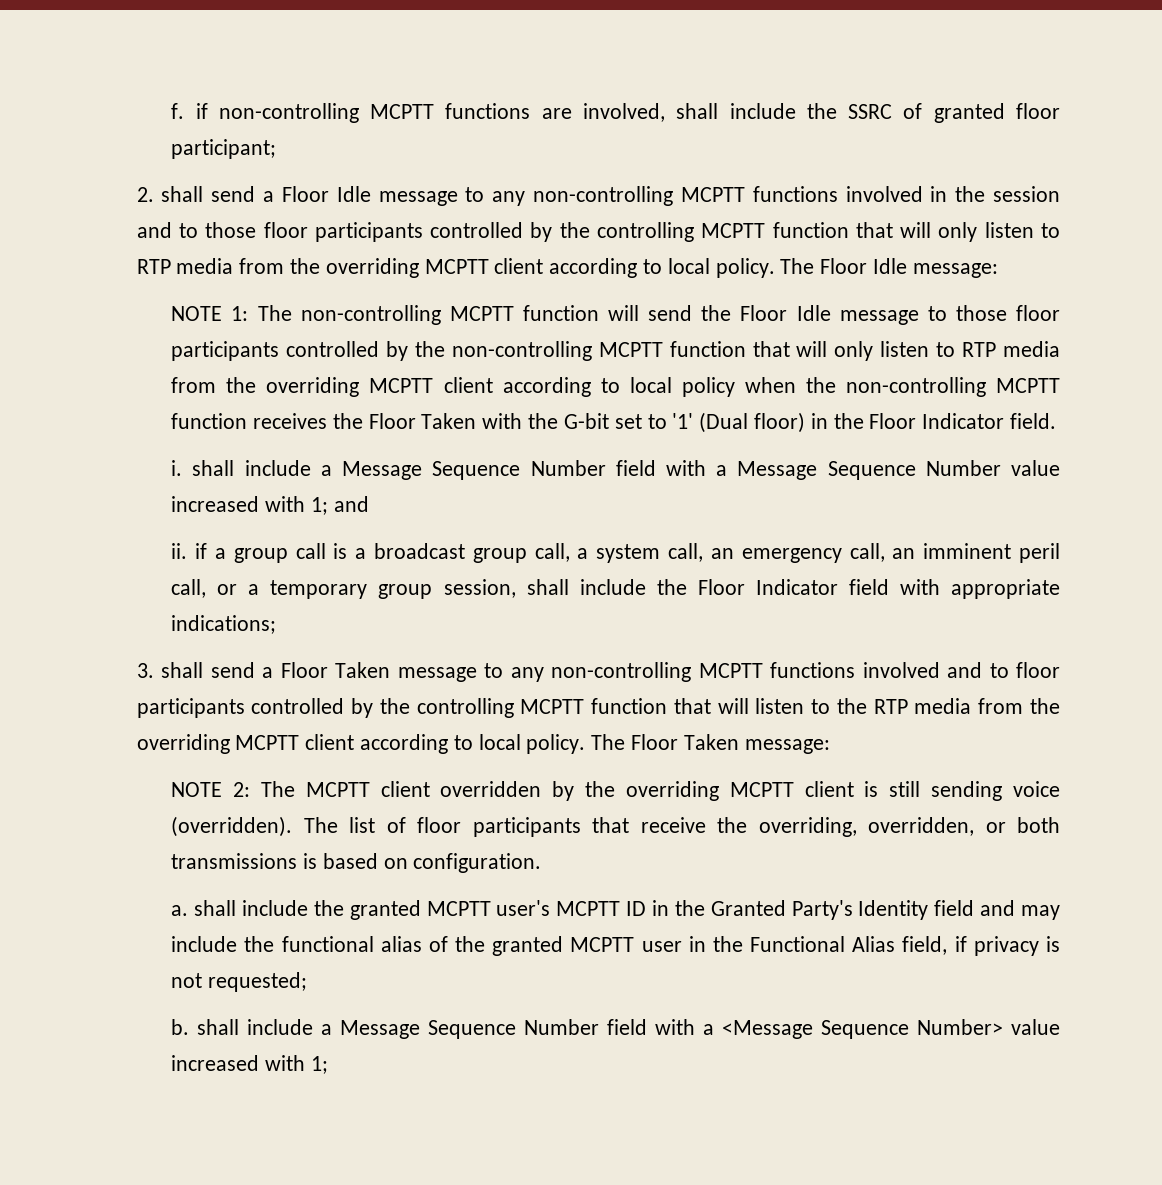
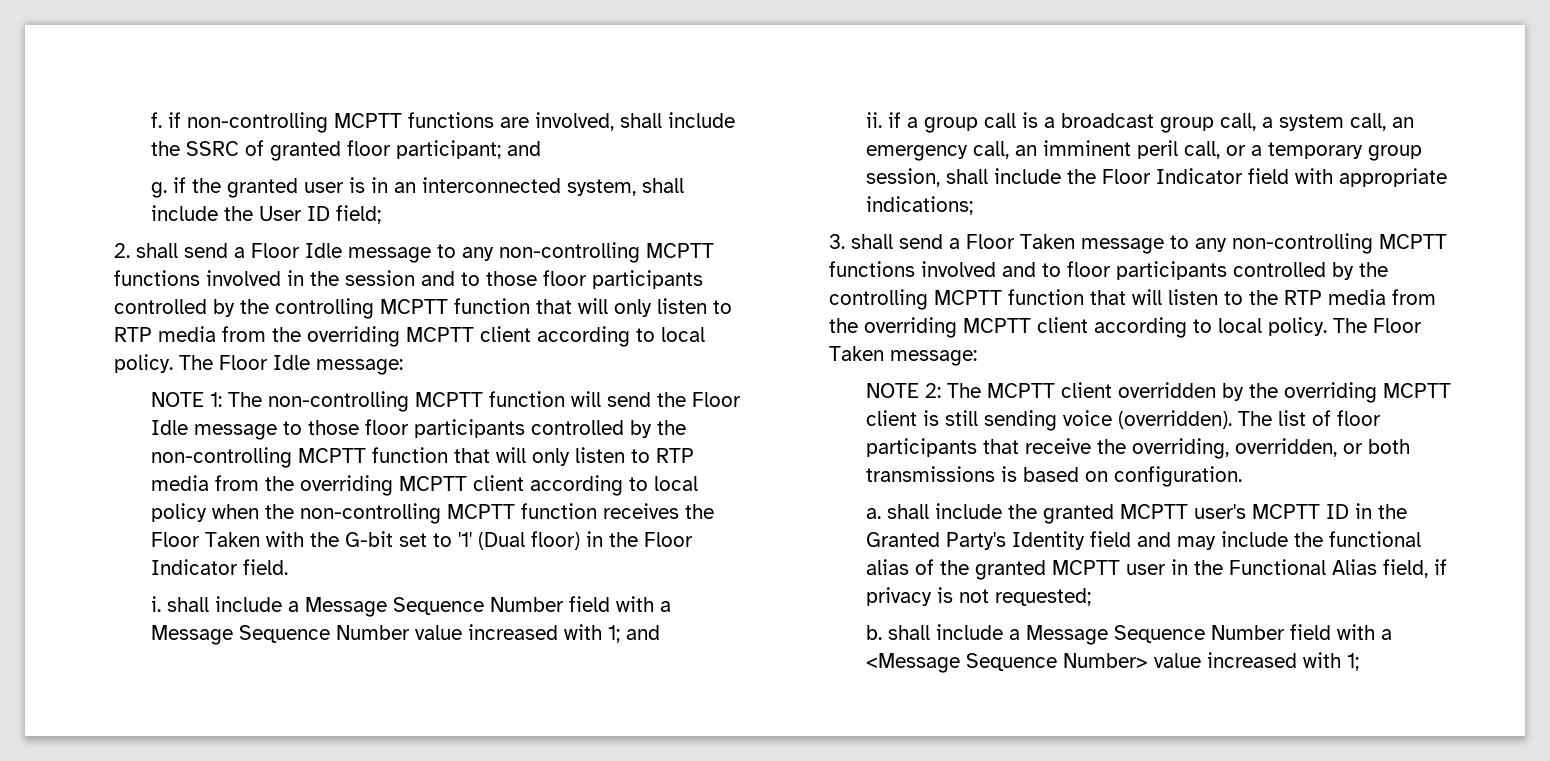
- f. if non-controlling MCPTT functions are involved, shall include the SSRC of granted floor participant;
+ f. if non-controlling MCPTT functions are involved, shall include the SSRC of granted floor participant; and
+ g. if the granted user is in an interconnected system, shall include the User ID field;

